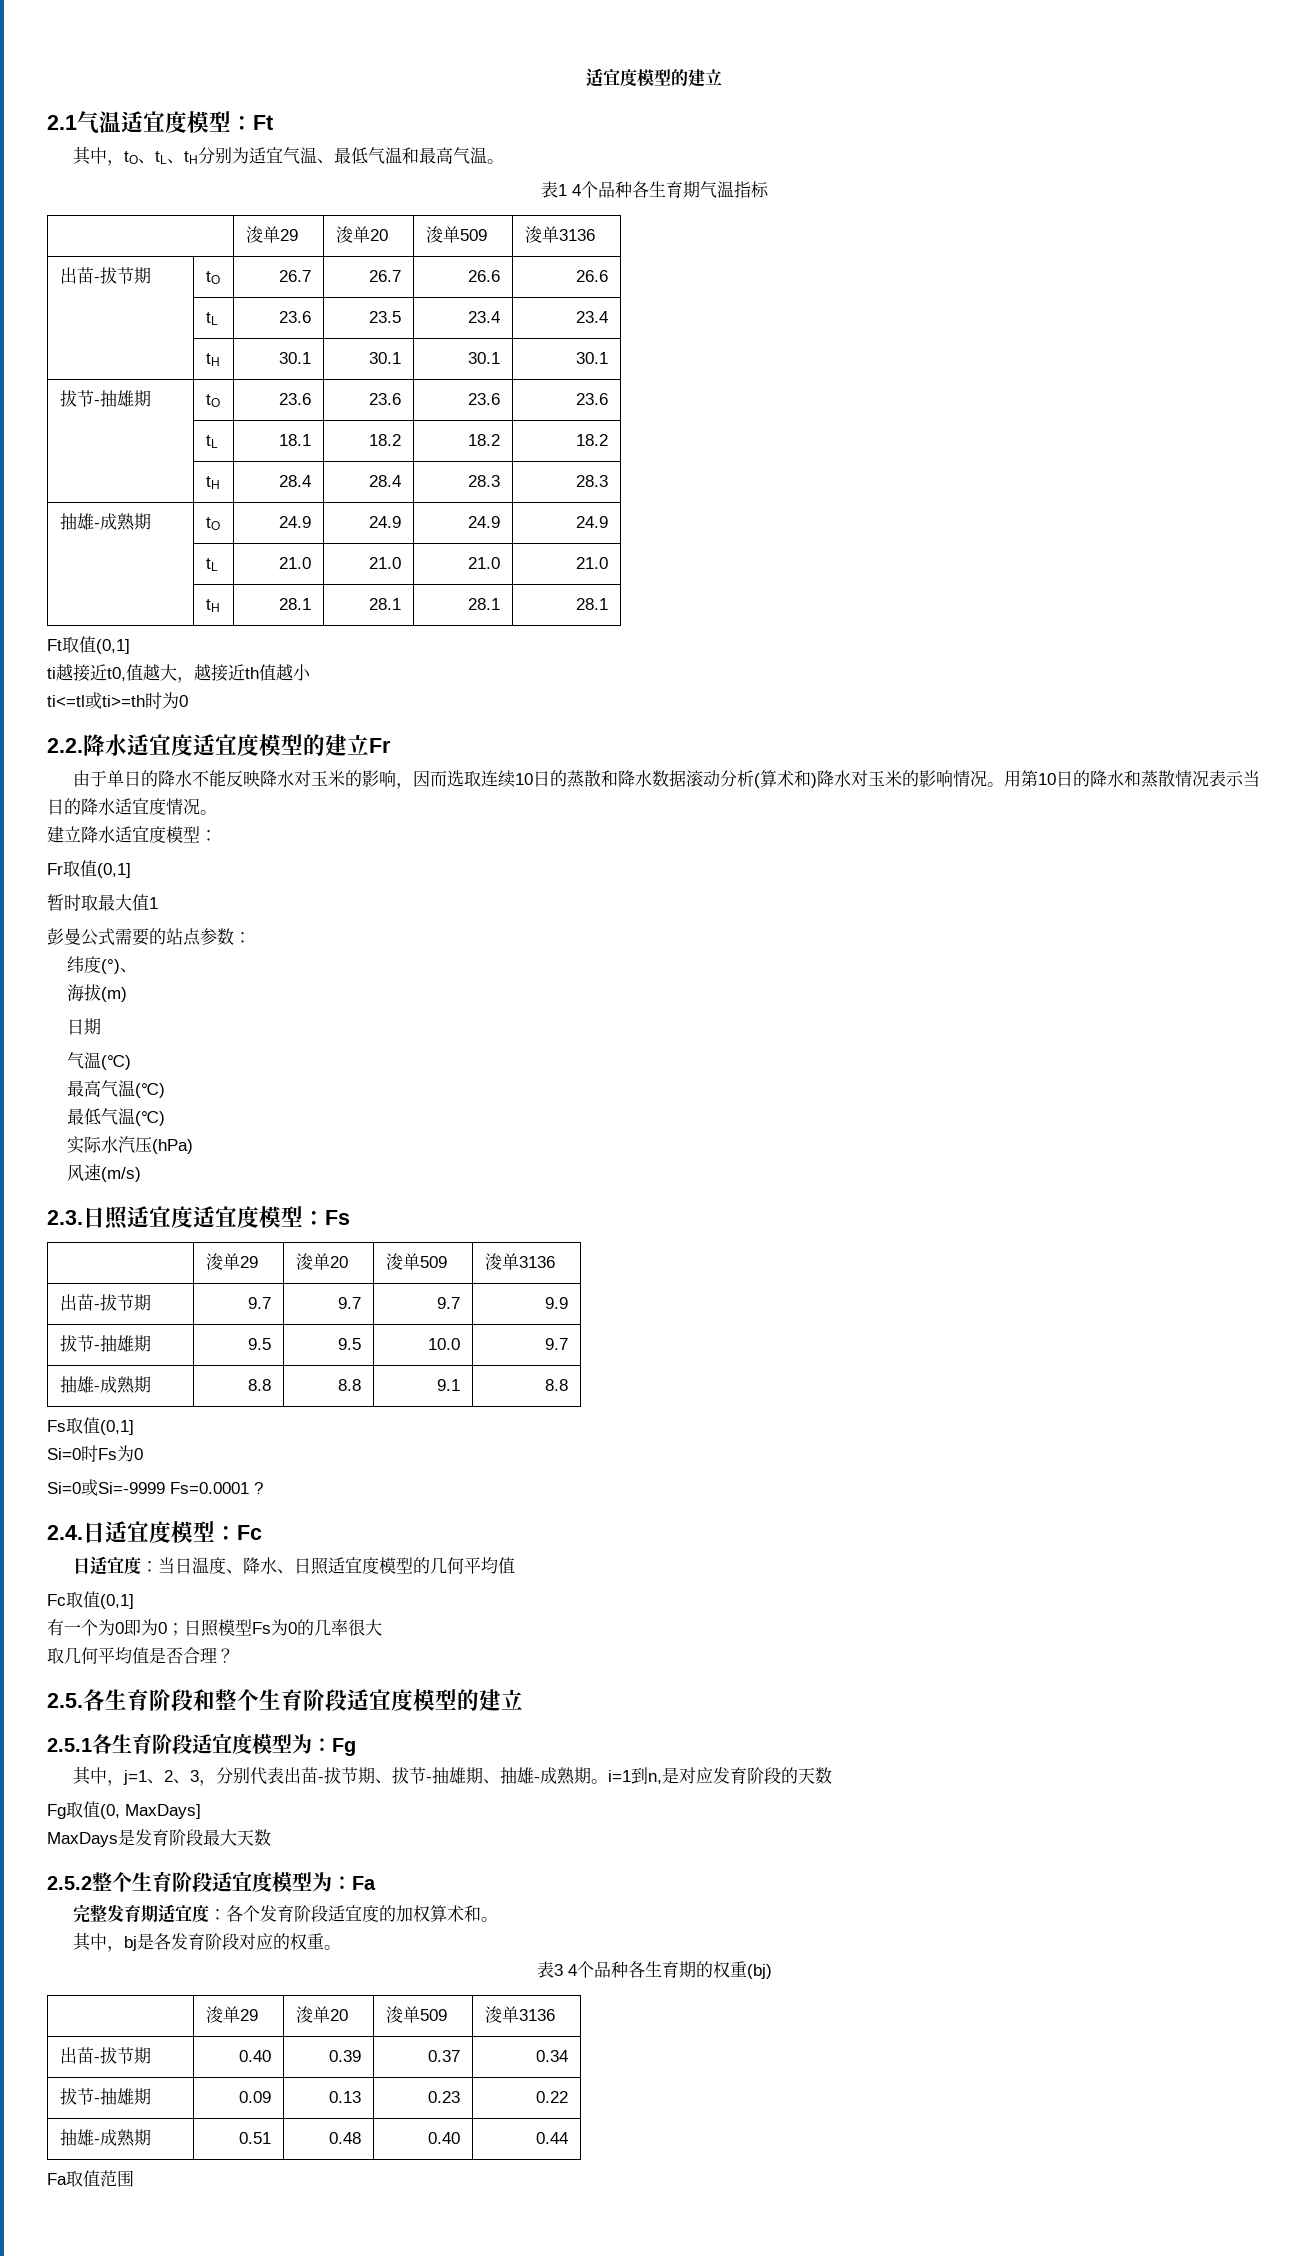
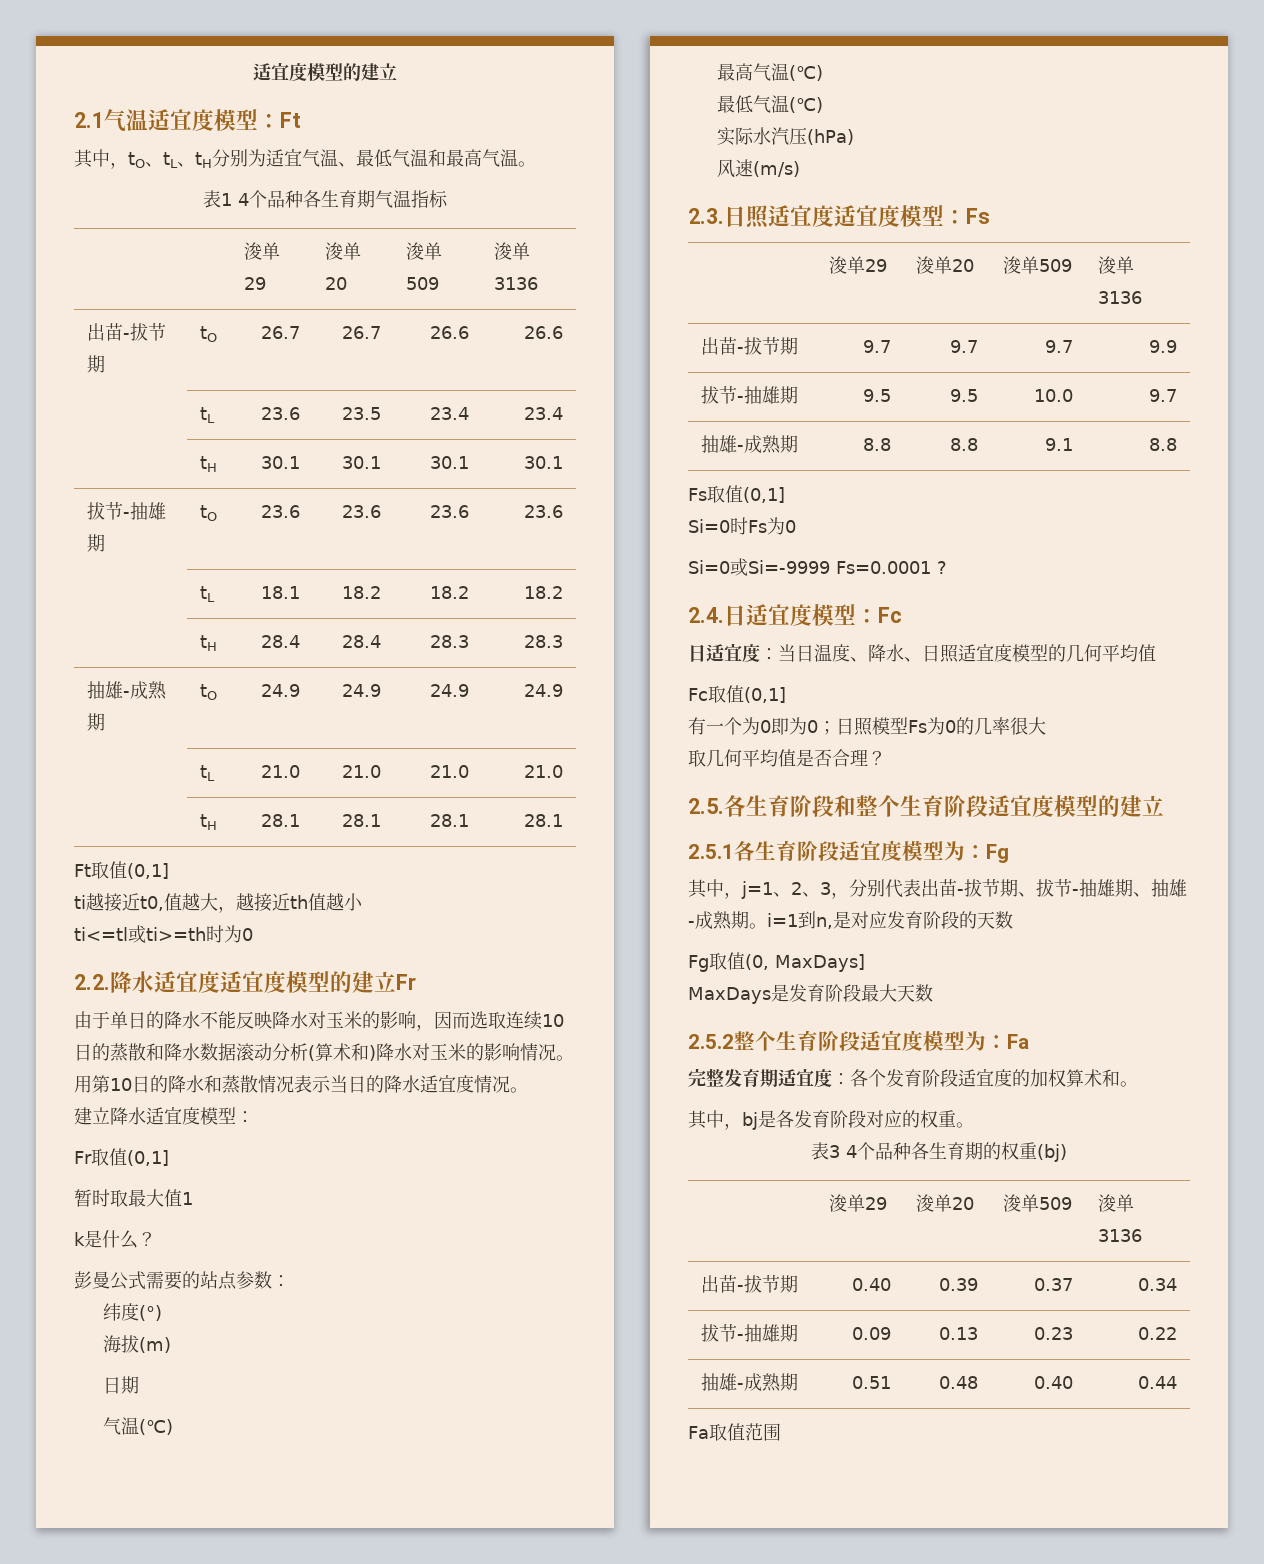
+ k是什么？
- 纬度(°)、
+ 纬度(°)

